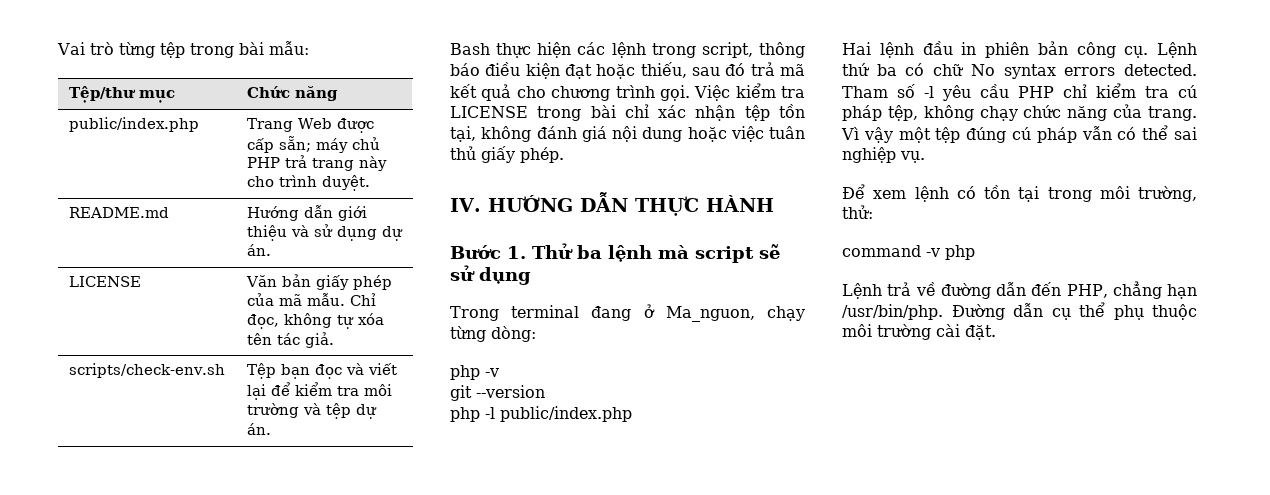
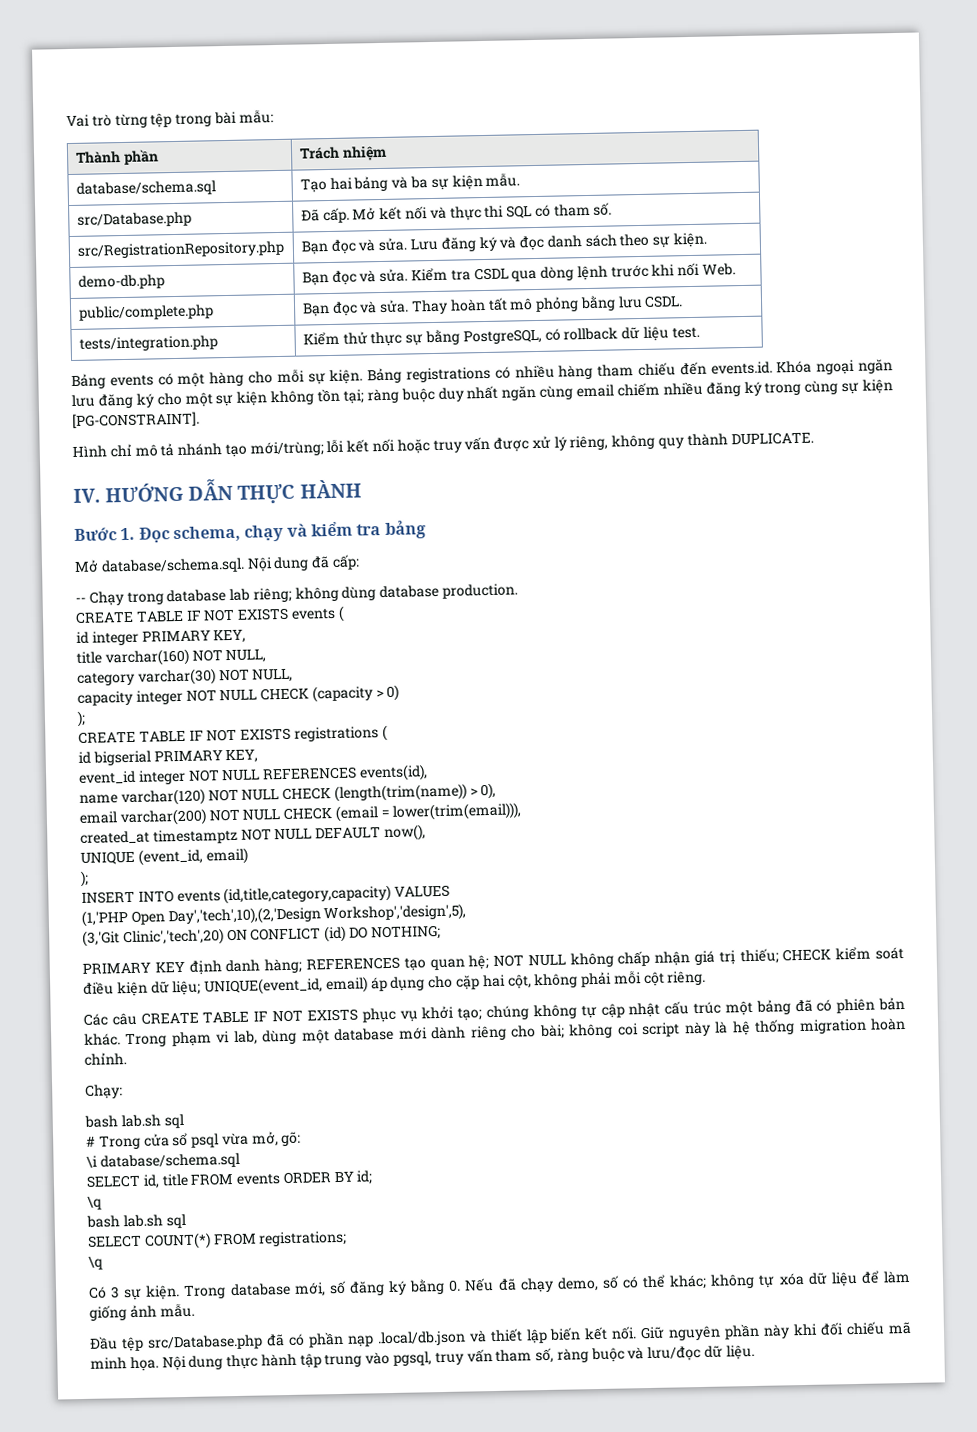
- Tệp/thư mục | Chức năng
- public/index.php | Trang Web được cấp sẵn; máy chủ PHP trả trang này cho trình duyệt.
- README.md | Hướng dẫn giới thiệu và sử dụng dự án.
- LICENSE | Văn bản giấy phép của mã mẫu. Chỉ đọc, không tự xóa tên tác giả.
- scripts/check-env.sh | Tệp bạn đọc và viết lại để kiểm tra môi trường và tệp dự án.
- Bash thực hiện các lệnh trong script, thông báo điều kiện đạt hoặc thiếu, sau đó trả mã kết quả cho chương trình gọi. Việc kiểm tra LICENSE trong bài chỉ xác nhận tệp tồn tại, không đánh giá nội dung hoặc việc tuân thủ giấy phép.
+ Thành phần | Trách nhiệm
+ database/schema.sql | Tạo hai bảng và ba sự kiện mẫu.
+ src/Database.php | Đã cấp. Mở kết nối và thực thi SQL có tham số.
+ src/RegistrationRepository.php | Bạn đọc và sửa. Lưu đăng ký và đọc danh sách theo sự kiện.
+ demo-db.php | Bạn đọc và sửa. Kiểm tra CSDL qua dòng lệnh trước khi nối Web.
+ public/complete.php | Bạn đọc và sửa. Thay hoàn tất mô phỏng bằng lưu CSDL.
+ tests/integration.php | Kiểm thử thực sự bằng PostgreSQL, có rollback dữ liệu test.
+ Bảng events có một hàng cho mỗi sự kiện. Bảng registrations có nhiều hàng tham chiếu đến events.id. Khóa ngoại ngăn lưu đăng ký cho một sự kiện không tồn tại; ràng buộc duy nhất ngăn cùng email chiếm nhiều đăng ký trong cùng sự kiện [PG-CONSTRAINT].
+ Hình chỉ mô tả nhánh tạo mới/trùng; lỗi kết nối hoặc truy vấn được xử lý riêng, không quy thành DUPLICATE.
- Bước 1. Thử ba lệnh mà script sẽ sử dụng
- Trong terminal đang ở Ma_nguon, chạy từng dòng:
- php -v
- git --version
- php -l public/index.php
- Hai lệnh đầu in phiên bản công cụ. Lệnh thứ ba có chữ No syntax errors detected. Tham số -l yêu cầu PHP chỉ kiểm tra cú pháp tệp, không chạy chức năng của trang. Vì vậy một tệp đúng cú pháp vẫn có thể sai nghiệp vụ.
- Để xem lệnh có tồn tại trong môi trường, thử:
- command -v php
- Lệnh trả về đường dẫn đến PHP, chẳng hạn /usr/bin/php. Đường dẫn cụ thể phụ thuộc môi trường cài đặt.
+ Bước 1. Đọc schema, chạy và kiểm tra bảng
+ Mở database/schema.sql. Nội dung đã cấp:
+ -- Chạy trong database lab riêng; không dùng database production.
+ CREATE TABLE IF NOT EXISTS events (
+ id integer PRIMARY KEY,
+ title varchar(160) NOT NULL,
+ category varchar(30) NOT NULL,
+ capacity integer NOT NULL CHECK (capacity > 0)
+ );
+ CREATE TABLE IF NOT EXISTS registrations (
+ id bigserial PRIMARY KEY,
+ event_id integer NOT NULL REFERENCES events(id),
+ name varchar(120) NOT NULL CHECK (length(trim(name)) > 0),
+ email varchar(200) NOT NULL CHECK (email = lower(trim(email))),
+ created_at timestamptz NOT NULL DEFAULT now(),
+ UNIQUE (event_id, email)
+ );
+ INSERT INTO events (id,title,category,capacity) VALUES
+ (1,'PHP Open Day','tech',10),(2,'Design Workshop','design',5),
+ (3,'Git Clinic','tech',20) ON CONFLICT (id) DO NOTHING;
+ PRIMARY KEY định danh hàng; REFERENCES tạo quan hệ; NOT NULL không chấp nhận giá trị thiếu; CHECK kiểm soát điều kiện dữ liệu; UNIQUE(event_id, email) áp dụng cho cặp hai cột, không phải mỗi cột riêng.
+ Các câu CREATE TABLE IF NOT EXISTS phục vụ khởi tạo; chúng không tự cập nhật cấu trúc một bảng đã có phiên bản khác. Trong phạm vi lab, dùng một database mới dành riêng cho bài; không coi script này là hệ thống migration hoàn chỉnh.
+ Chạy:
+ bash lab.sh sql
+ # Trong cửa sổ psql vừa mở, gõ:
+ \i database/schema.sql
+ SELECT id, title FROM events ORDER BY id;
+ \q
+ bash lab.sh sql
+ SELECT COUNT(*) FROM registrations;
+ \q
+ Có 3 sự kiện. Trong database mới, số đăng ký bằng 0. Nếu đã chạy demo, số có thể khác; không tự xóa dữ liệu để làm giống ảnh mẫu.
+ Đầu tệp src/Database.php đã có phần nạp .local/db.json và thiết lập biến kết nối. Giữ nguyên phần này khi đối chiếu mã minh họa. Nội dung thực hành tập trung vào pgsql, truy vấn tham số, ràng buộc và lưu/đọc dữ liệu.

